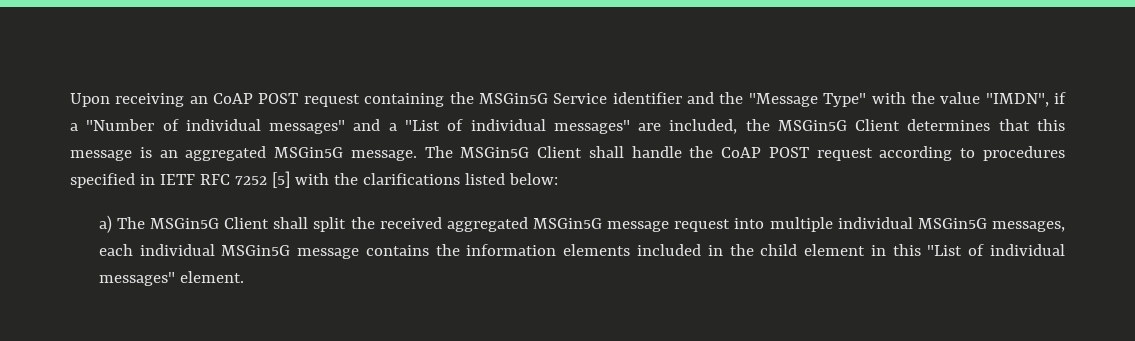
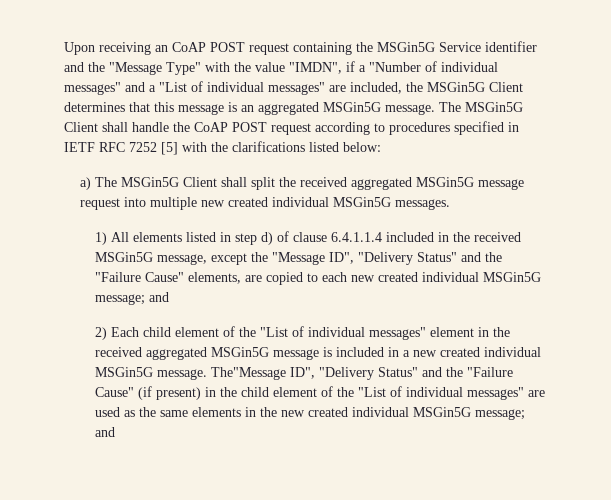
- a) The MSGin5G Client shall split the received aggregated MSGin5G message request into multiple individual MSGin5G messages, each individual MSGin5G message contains the information elements included in the child element in this "List of individual messages" element.
+ a) The MSGin5G Client shall split the received aggregated MSGin5G message request into multiple new created individual MSGin5G messages.
+ 1) All elements listed in step d) of clause 6.4.1.1.4 included in the received MSGin5G message, except the "Message ID", "Delivery Status" and the "Failure Cause" elements, are copied to each new created individual MSGin5G message; and
+ 2) Each child element of the "List of individual messages" element in the received aggregated MSGin5G message is included in a new created individual MSGin5G message. The"Message ID", "Delivery Status" and the "Failure Cause" (if present) in the child element of the "List of individual messages" are used as the same elements in the new created individual MSGin5G message; and

